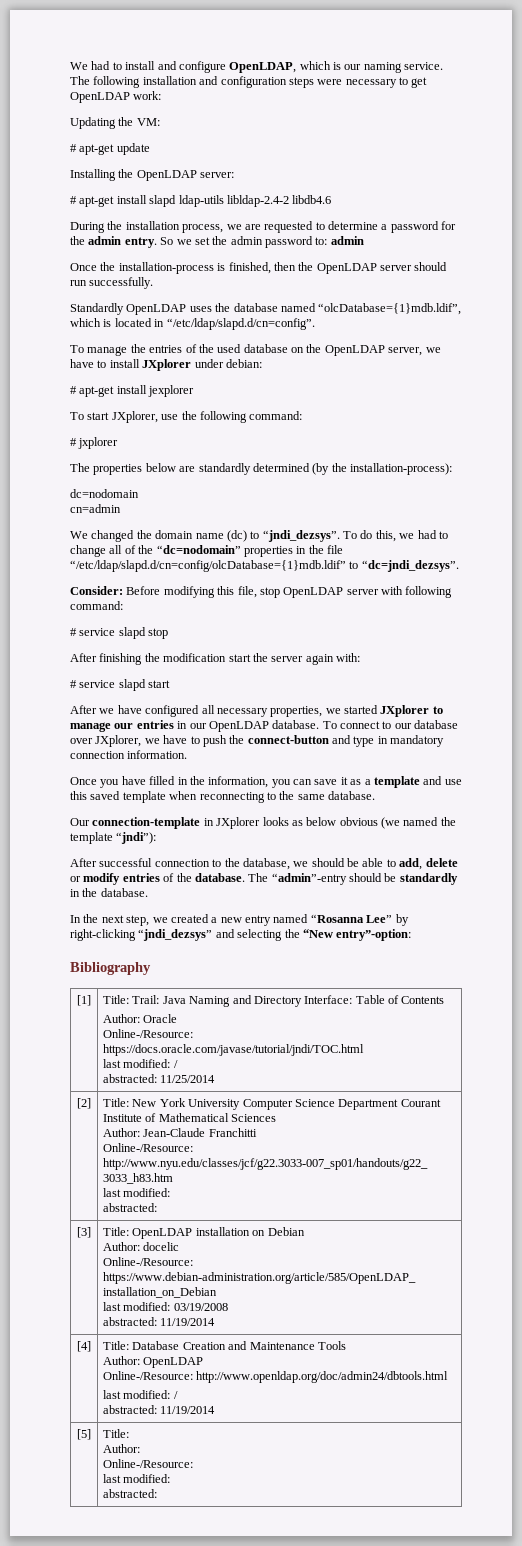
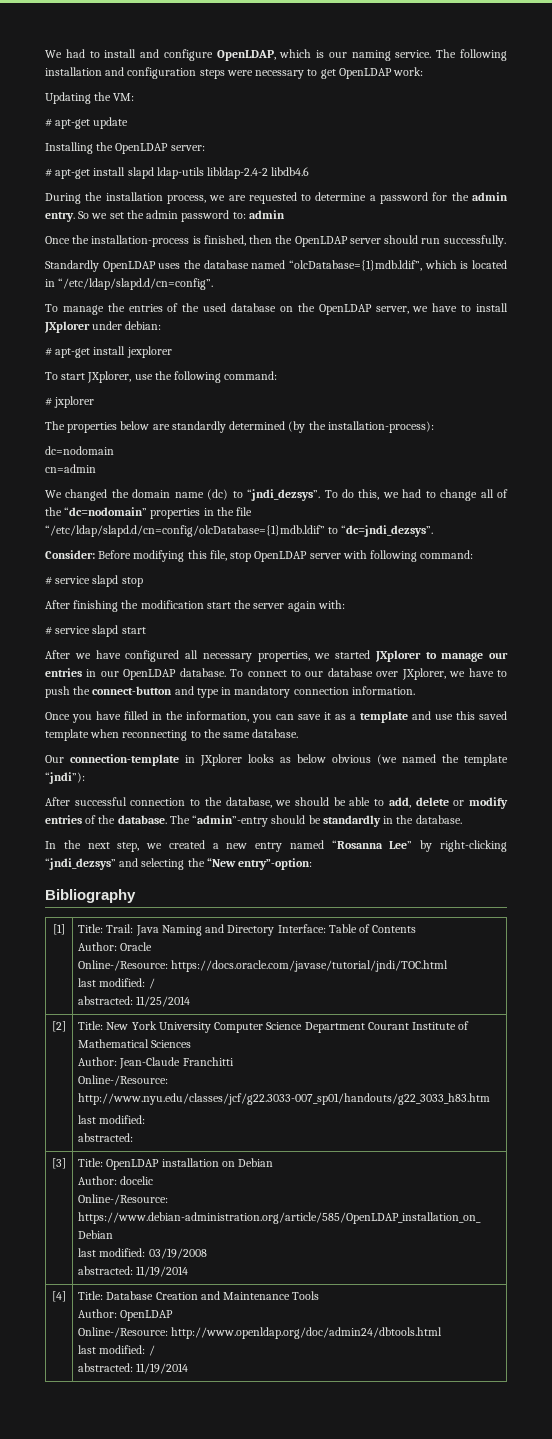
- [5] | Title:
- Author:
- Online-/Resource:
- last modified:
- abstracted:

